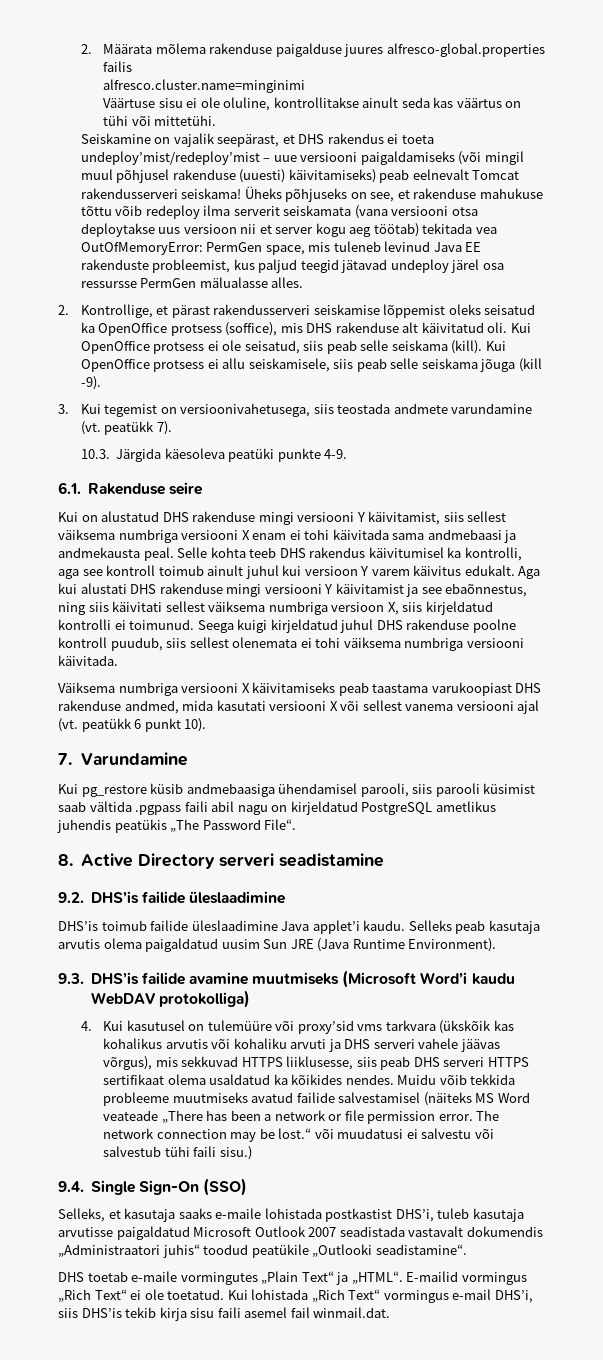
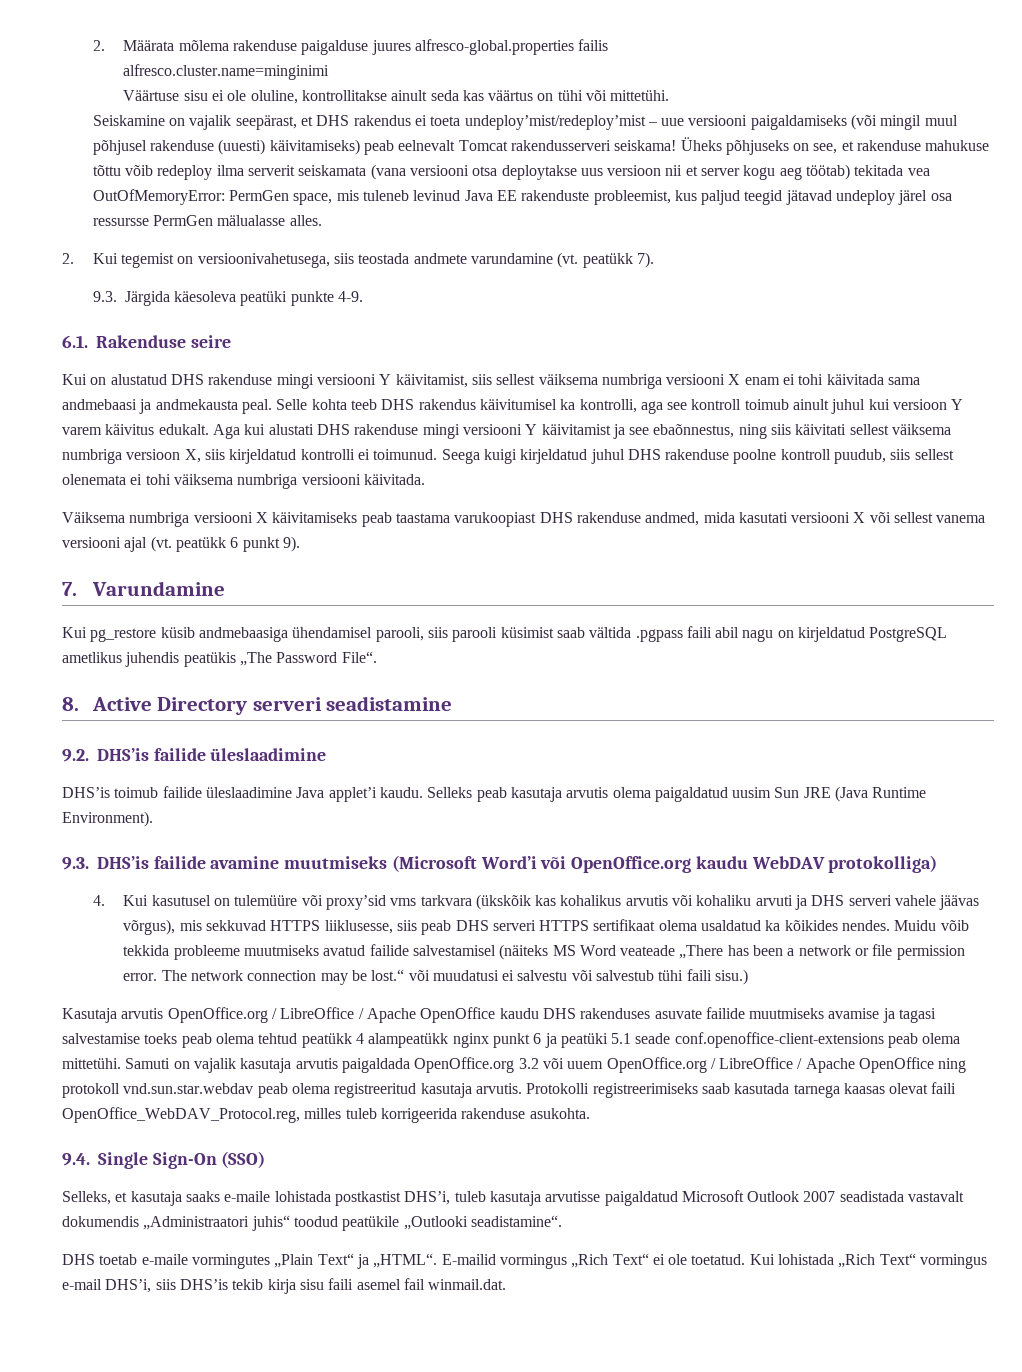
- 2. Kontrollige, et pärast rakendusserveri seiskamise lõppemist oleks seisatud ka OpenOffice protsess (soffice), mis DHS rakenduse alt käivitatud oli. Kui OpenOffice protsess ei ole seisatud, siis peab selle seiskama (kill). Kui OpenOffice protsess ei allu seiskamisele, siis peab selle seiskama jõuga (kill -9).
- 3. Kui tegemist on versioonivahetusega, siis teostada andmete varundamine (vt. peatükk 7).
+ 2. Kui tegemist on versioonivahetusega, siis teostada andmete varundamine (vt. peatükk 7).
- 10.3. Järgida käesoleva peatüki punkte 4-9.
+ 9.3. Järgida käesoleva peatüki punkte 4-9.
- Väiksema numbriga versiooni X käivitamiseks peab taastama varukoopiast DHS rakenduse andmed, mida kasutati versiooni X või sellest vanema versiooni ajal (vt. peatükk 6 punkt 10).
+ Väiksema numbriga versiooni X käivitamiseks peab taastama varukoopiast DHS rakenduse andmed, mida kasutati versiooni X või sellest vanema versiooni ajal (vt. peatükk 6 punkt 9).
- 9.3. DHS’is failide avamine muutmiseks (Microsoft Word’i kaudu WebDAV protokolliga)
+ 9.3. DHS’is failide avamine muutmiseks (Microsoft Word’i või OpenOffice.org kaudu WebDAV protokolliga)
+ Kasutaja arvutis OpenOffice.org / LibreOffice / Apache OpenOffice kaudu DHS rakenduses asuvate failide muutmiseks avamise ja tagasi salvestamise toeks peab olema tehtud peatükk 4 alampeatükk nginx punkt 6 ja peatüki 5.1 seade conf.openoffice-client-extensions peab olema mittetühi. Samuti on vajalik kasutaja arvutis paigaldada OpenOffice.org 3.2 või uuem OpenOffice.org / LibreOffice / Apache OpenOffice ning protokoll vnd.sun.star.webdav peab olema registreeritud kasutaja arvutis. Protokolli registreerimiseks saab kasutada tarnega kaasas olevat faili OpenOffice_WebDAV_Protocol.reg, milles tuleb korrigeerida rakenduse asukohta.

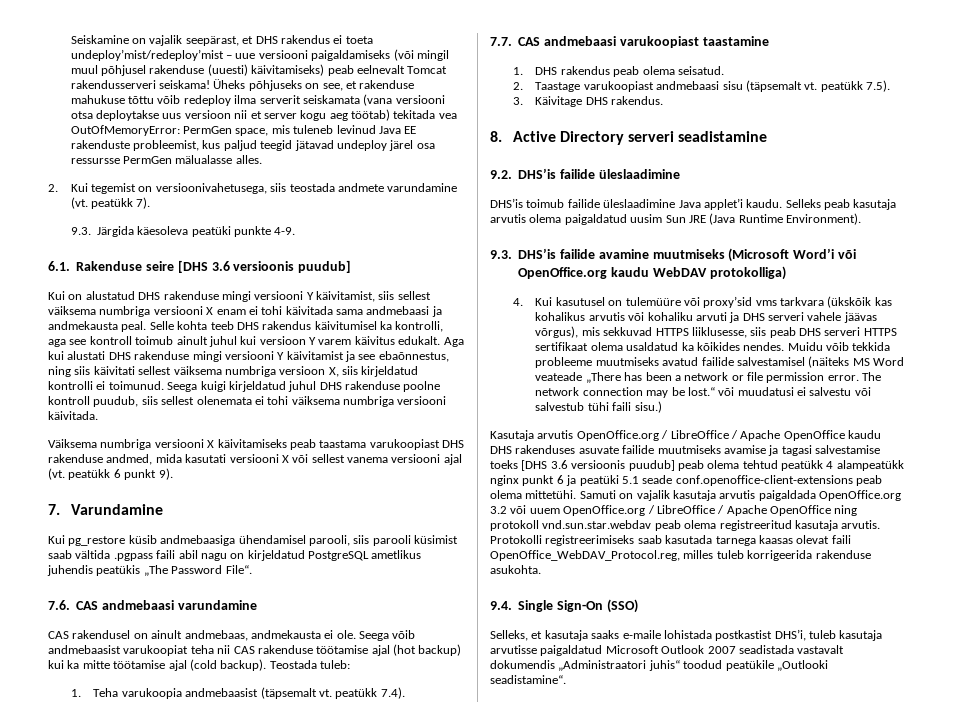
- 2. Määrata mõlema rakenduse paigalduse juures alfresco-global.properties failis
- alfresco.cluster.name=minginimi
- Väärtuse sisu ei ole oluline, kontrollitakse ainult seda kas väärtus on tühi või mittetühi.
- 6.1. Rakenduse seire
+ 6.1. Rakenduse seire [DHS 3.6 versioonis puudub]
+ 7.6. CAS andmebaasi varundamine
+ CAS rakendusel on ainult andmebaas, andmekausta ei ole. Seega võib andmebaasist varukoopiat teha nii CAS rakenduse töötamise ajal (hot backup) kui ka mitte töötamise ajal (cold backup). Teostada tuleb:
+ 1. Teha varukoopia andmebaasist (täpsemalt vt. peatükk 7.4).
+ 7.7. CAS andmebaasi varukoopiast taastamine
+ 1. DHS rakendus peab olema seisatud.
+ 2. Taastage varukoopiast andmebaasi sisu (täpsemalt vt. peatükk 7.5).
+ 3. Käivitage DHS rakendus.
- Kasutaja arvutis OpenOffice.org / LibreOffice / Apache OpenOffice kaudu DHS rakenduses asuvate failide muutmiseks avamise ja tagasi salvestamise toeks peab olema tehtud peatükk 4 alampeatükk nginx punkt 6 ja peatüki 5.1 seade conf.openoffice-client-extensions peab olema mittetühi.
+ Kasutaja arvutis OpenOffice.org / LibreOffice / Apache OpenOffice kaudu DHS rakenduses asuvate failide muutmiseks avamise ja tagasi salvestamise toeks [DHS 3.6 versioonis puudub] peab olema tehtud peatükk 4 alampeatükk nginx punkt 6 ja peatüki 5.1 seade conf.openoffice-client-extensions peab olema mittetühi.
- DHS toetab e-maile vormingutes „Plain Text“ ja „HTML“. E-mailid vormingus „Rich Text“ ei ole toetatud. Kui lohistada „Rich Text“ vormingus e-mail DHS’i, siis DHS’is tekib kirja sisu faili asemel fail winmail.dat.

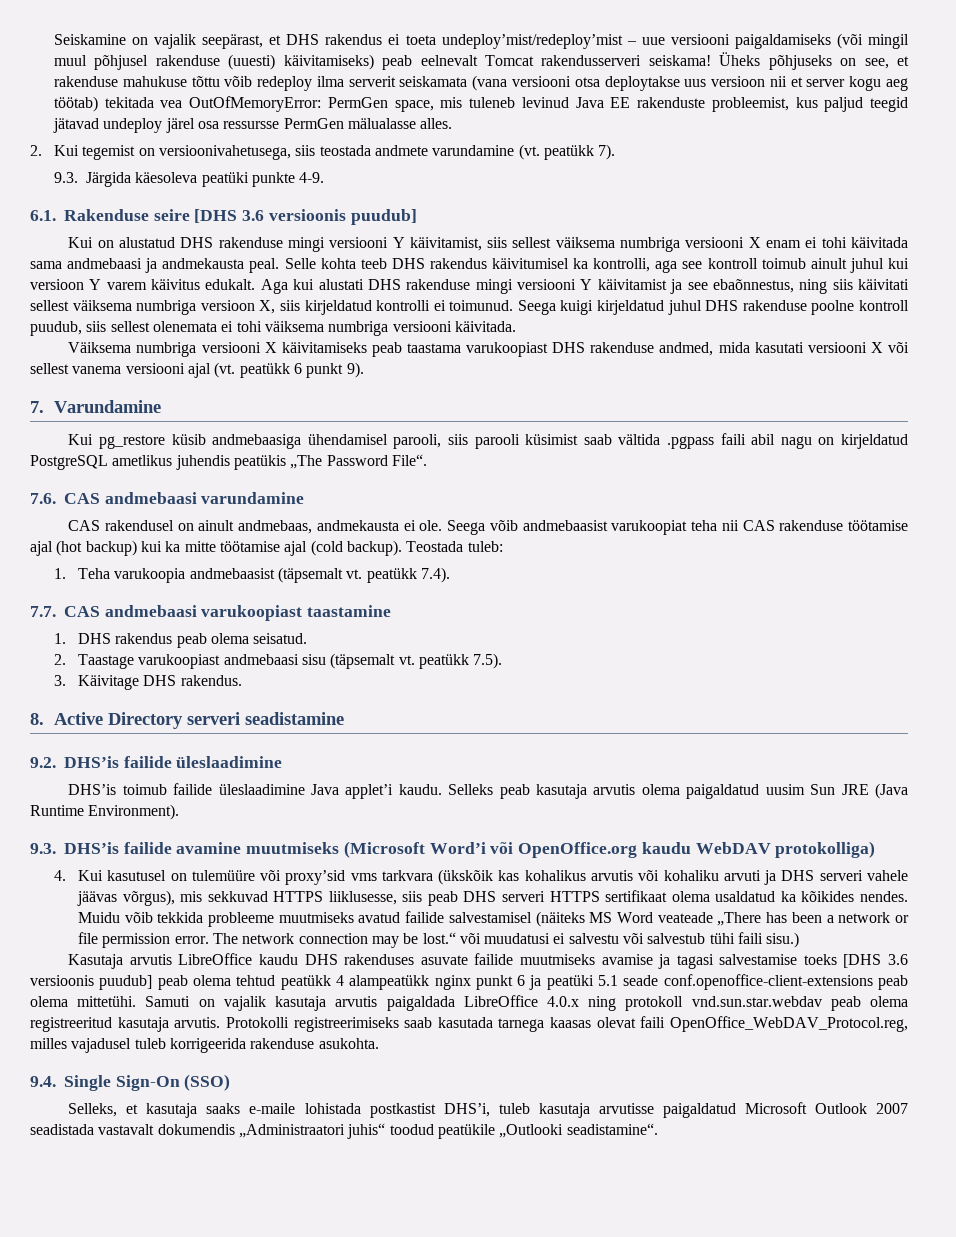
- Kasutaja arvutis OpenOffice.org / LibreOffice / Apache OpenOffice kaudu DHS rakenduses asuvate failide muutmiseks avamise ja tagasi salvestamise toeks [DHS 3.6 versioonis puudub] peab olema tehtud peatükk 4 alampeatükk nginx punkt 6 ja peatüki 5.1 seade conf.openoffice-client-extensions peab olema mittetühi.
+ Kasutaja arvutis LibreOffice kaudu DHS rakenduses asuvate failide muutmiseks avamise ja tagasi salvestamise toeks [DHS 3.6 versioonis puudub] peab olema tehtud peatükk 4 alampeatükk nginx punkt 6 ja peatüki 5.1 seade conf.openoffice-client-extensions peab olema mittetühi.
- Samuti on vajalik kasutaja arvutis paigaldada OpenOffice.org 3.2 või uuem OpenOffice.org / LibreOffice / Apache OpenOffice ning protokoll vnd.sun.star.webdav peab olema registreeritud kasutaja arvutis.
+ Samuti on vajalik kasutaja arvutis paigaldada LibreOffice 4.0.x ning protokoll vnd.sun.star.webdav peab olema registreeritud kasutaja arvutis.
- Protokolli registreerimiseks saab kasutada tarnega kaasas olevat faili OpenOffice_WebDAV_Protocol.reg, milles tuleb korrigeerida rakenduse asukohta.
+ Protokolli registreerimiseks saab kasutada tarnega kaasas olevat faili OpenOffice_WebDAV_Protocol.reg, milles vajadusel tuleb korrigeerida rakenduse asukohta.

